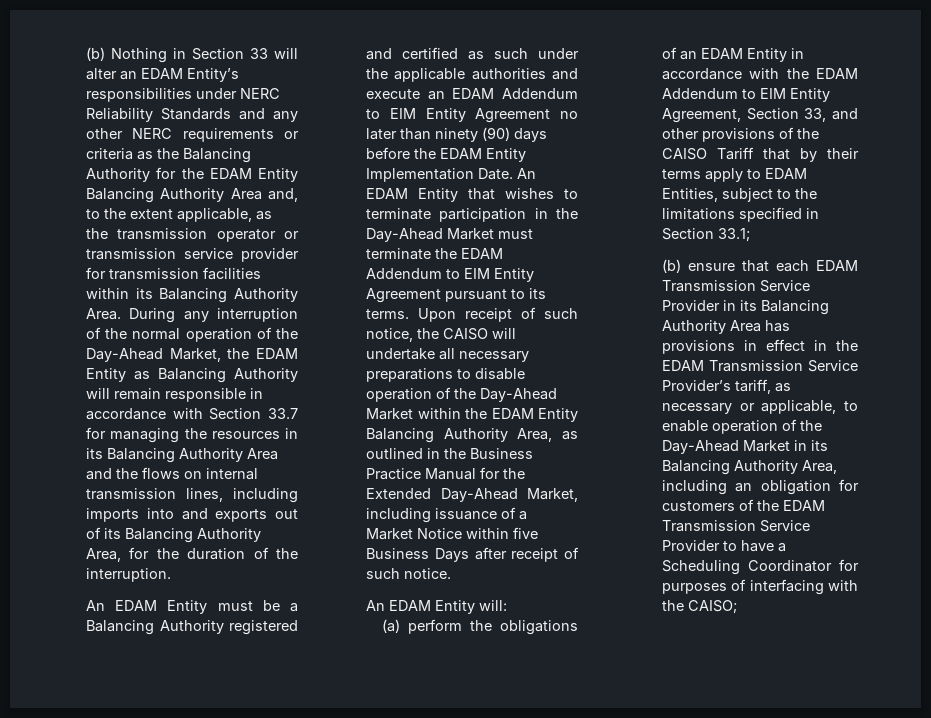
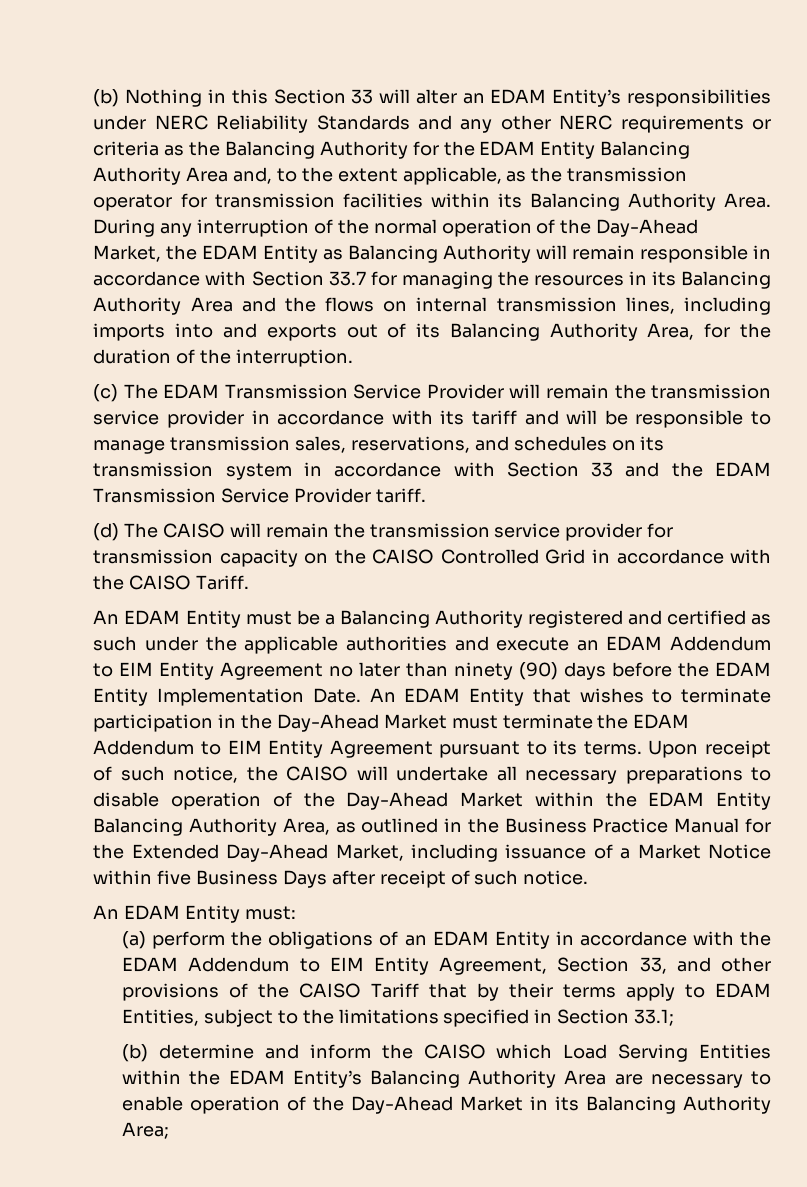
- (b) Nothing in Section 33 will alter an EDAM Entity’s responsibilities under NERC Reliability Standards and any other NERC requirements or criteria as the Balancing Authority for the EDAM Entity Balancing Authority Area and, to the extent applicable, as the transmission operator or transmission service provider for transmission facilities within its Balancing Authority Area.
+ (b) Nothing in this Section 33 will alter an EDAM Entity’s responsibilities under NERC Reliability Standards and any other NERC requirements or criteria as the Balancing Authority for the EDAM Entity Balancing Authority Area and, to the extent applicable, as the transmission operator for transmission facilities within its Balancing Authority Area.
+ (c) The EDAM Transmission Service Provider will remain the transmission service provider in accordance with its tariff and will be responsible to manage transmission sales, reservations, and schedules on its transmission system in accordance with Section 33 and the EDAM Transmission Service Provider tariff.
+ (d) The CAISO will remain the transmission service provider for transmission capacity on the CAISO Controlled Grid in accordance with the CAISO Tariff.
- An EDAM Entity will:
+ An EDAM Entity must:
- (b) ensure that each EDAM Transmission Service Provider in its Balancing Authority Area has provisions in effect in the EDAM Transmission Service Provider’s tariff, as necessary or applicable, to enable operation of the Day-Ahead Market in its Balancing Authority Area, including an obligation for customers of the EDAM Transmission Service Provider to have a Scheduling Coordinator for purposes of interfacing with the CAISO;
+ (b) determine and inform the CAISO which Load Serving Entities within the EDAM Entity’s Balancing Authority Area are necessary to enable operation of the Day-Ahead Market in its Balancing Authority Area;

